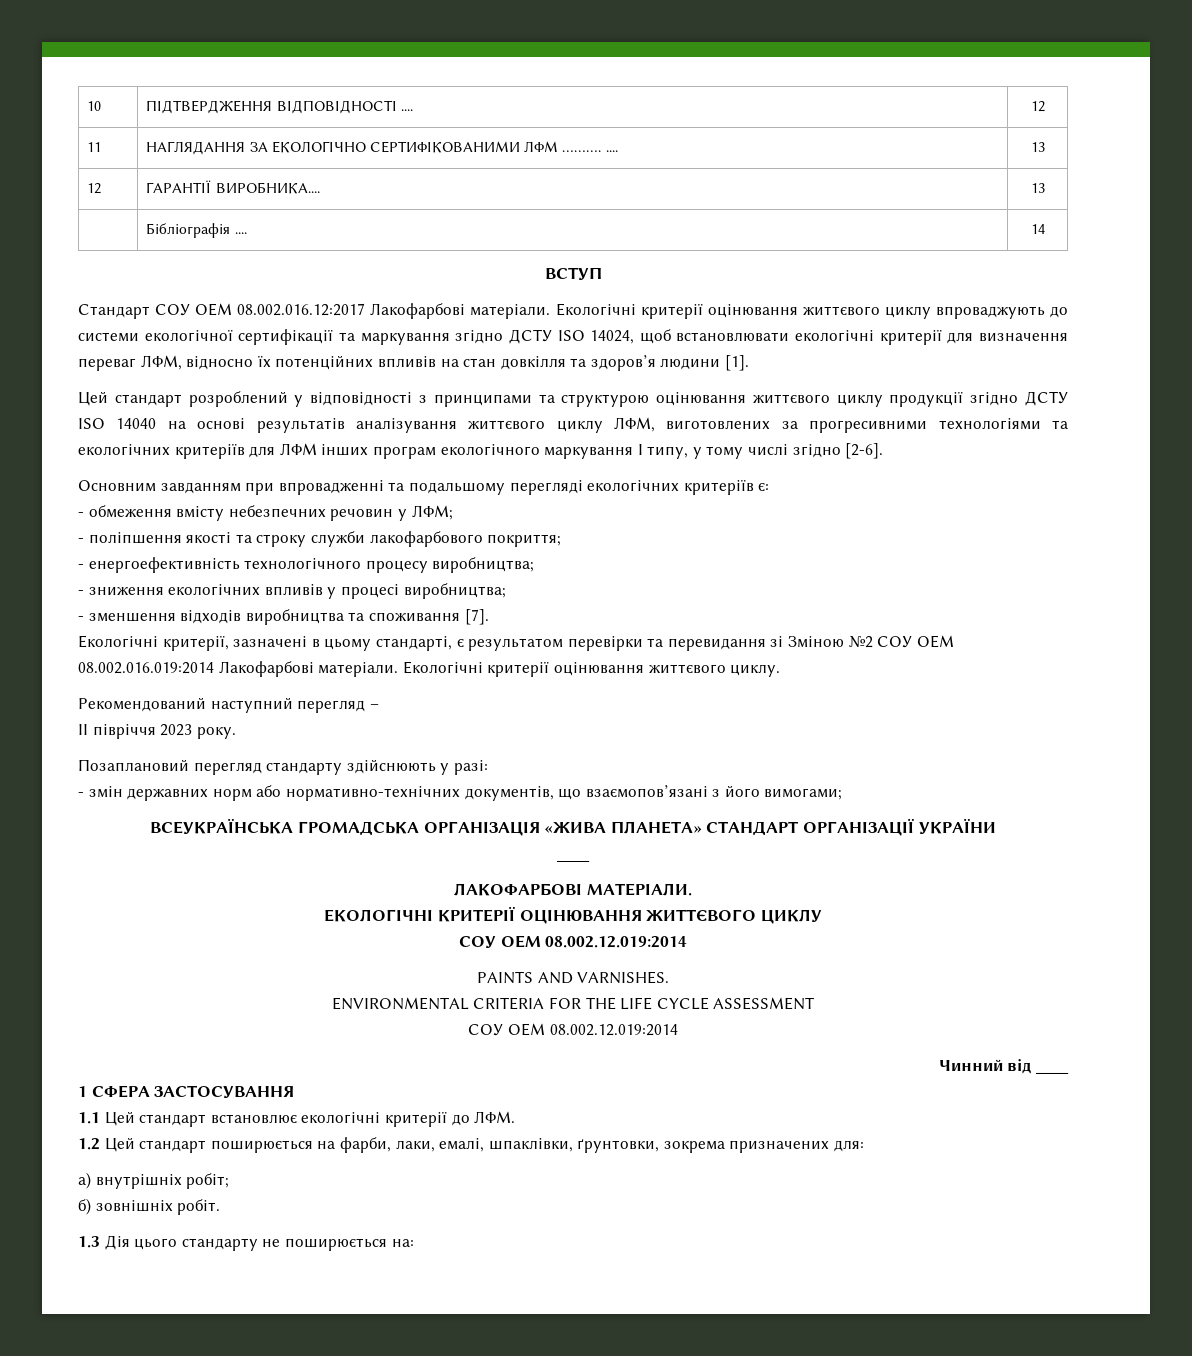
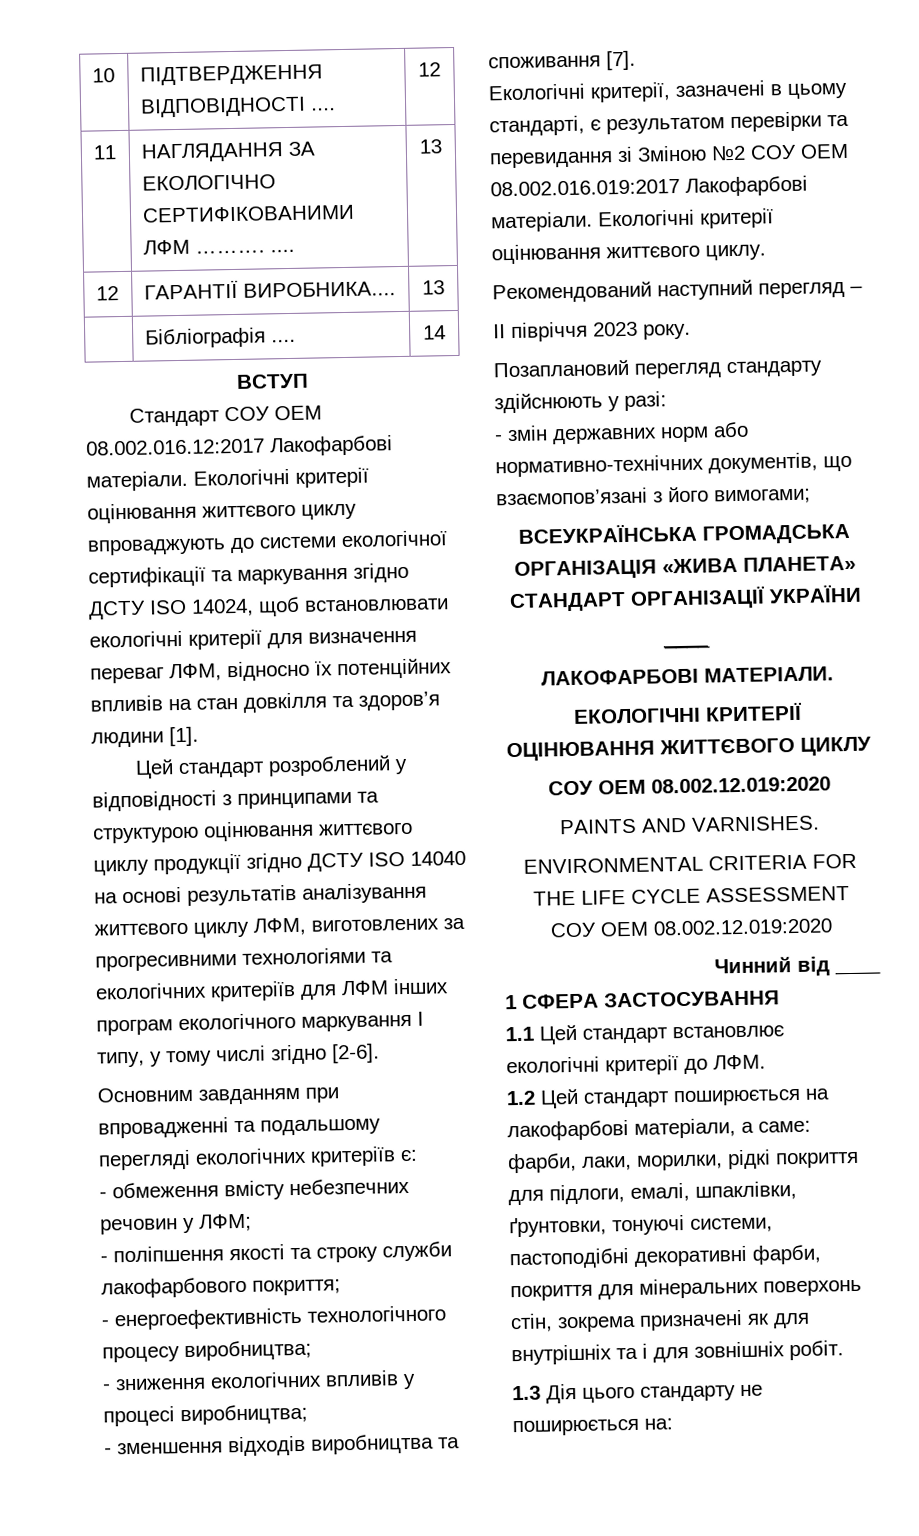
- Екологічні критерії, зазначені в цьому стандарті, є результатом перевірки та перевидання зі Зміною №2 СОУ ОЕМ 08.002.016.019:2014 Лакофарбові матеріали.
+ Екологічні критерії, зазначені в цьому стандарті, є результатом перевірки та перевидання зі Зміною №2 СОУ ОЕМ 08.002.016.019:2017 Лакофарбові матеріали.
  ЕКОЛОГІЧНІ КРИТЕРІЇ ОЦІНЮВАННЯ ЖИТТЄВОГО ЦИКЛУ
- СОУ ОЕМ 08.002.12.019:2014
+ СОУ ОЕМ 08.002.12.019:2020
  ENVIRONMENTAL CRITERIA FOR THE LIFE CYCLE ASSESSMENT
- СОУ ОЕМ 08.002.12.019:2014
+ СОУ ОЕМ 08.002.12.019:2020
- 1.2 Цей стандарт поширюється на фарби, лаки, емалі, шпаклівки, ґрунтовки, зокрема призначених для:
- а) внутрішніх робіт;
- б) зовнішніх робіт.
+ 1.2 Цей стандарт поширюється на лакофарбові матеріали, а саме: фарби, лаки, морилки, рідкі покриття для підлоги, емалі, шпаклівки, ґрунтовки, тонуючі системи, пастоподібні декоративні фарби, покриття для мінеральних поверхонь стін, зокрема призначені як для внутрішніх та і для зовнішніх робіт.

